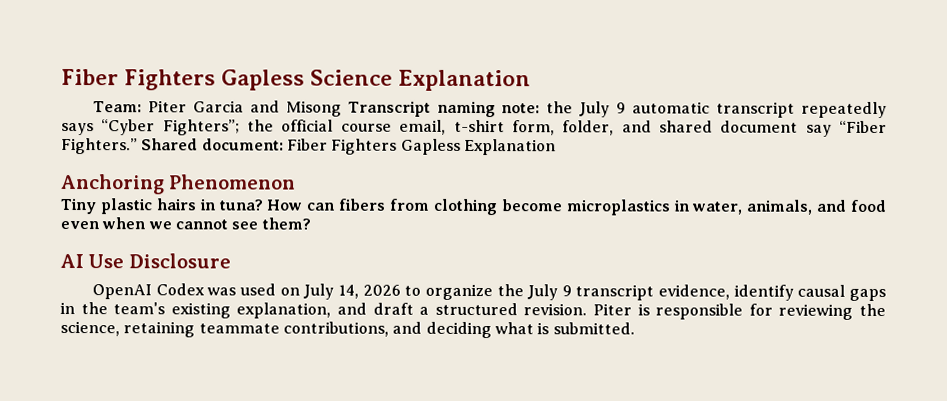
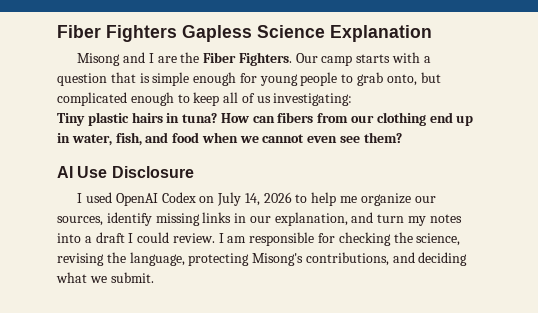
- Team: Piter Garcia and Misong Transcript naming note: the July 9 automatic transcript repeatedly says “Cyber Fighters”; the official course email, t-shirt form, folder, and shared document say “Fiber Fighters.” Shared document: Fiber Fighters Gapless Explanation
- Anchoring Phenomenon
+ Misong and I are the Fiber Fighters. Our camp starts with a question that is simple enough for young people to grab onto, but complicated enough to keep all of us investigating:
- How can fibers from clothing become microplastics in water, animals, and food even when we cannot see them?
+ How can fibers from our clothing end up in water, fish, and food when we cannot even see them?
- OpenAI Codex was used on July 14, 2026 to organize the July 9 transcript evidence, identify causal gaps in the team's existing explanation, and draft a structured revision. Piter is responsible for reviewing the science, retaining teammate contributions, and deciding what is submitted.
+ I used OpenAI Codex on July 14, 2026 to help me organize our sources, identify missing links in our explanation, and turn my notes into a draft I could review. I am responsible for checking the science, revising the language, protecting Misong's contributions, and deciding what we submit.

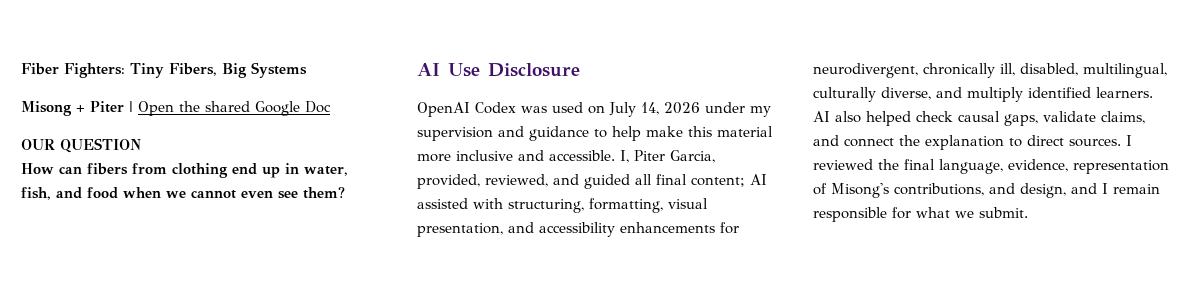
- Fiber Fighters Gapless Science Explanation
- Misong and I are the Fiber Fighters. Our camp starts with a question that is simple enough for young people to grab onto, but complicated enough to keep all of us investigating:
- Tiny plastic hairs in tuna? How can fibers from our clothing end up in water, fish, and food when we cannot even see them?
+ Fiber Fighters: Tiny Fibers, Big Systems
+ Misong + Piter | Open the shared Google Doc
+ OUR QUESTION
+ How can fibers from clothing end up in water, fish, and food when we cannot even see them?
- I used OpenAI Codex on July 14, 2026 to help me organize our sources, identify missing links in our explanation, and turn my notes into a draft I could review. I am responsible for checking the science, revising the language, protecting Misong's contributions, and deciding what we submit.
+ OpenAI Codex was used on July 14, 2026 under my supervision and guidance to help make this material more inclusive and accessible. I, Piter Garcia, provided, reviewed, and guided all final content; AI assisted with structuring, formatting, visual presentation, and accessibility enhancements for neurodivergent, chronically ill, disabled, multilingual, culturally diverse, and multiply identified learners. AI also helped check causal gaps, validate claims, and connect the explanation to direct sources. I reviewed the final language, evidence, representation of Misong's contributions, and design, and I remain responsible for what we submit.

